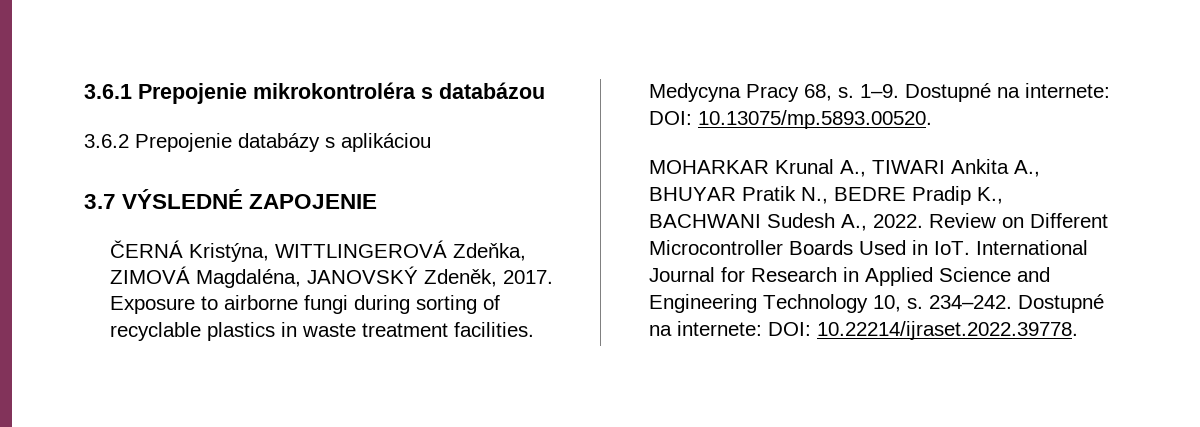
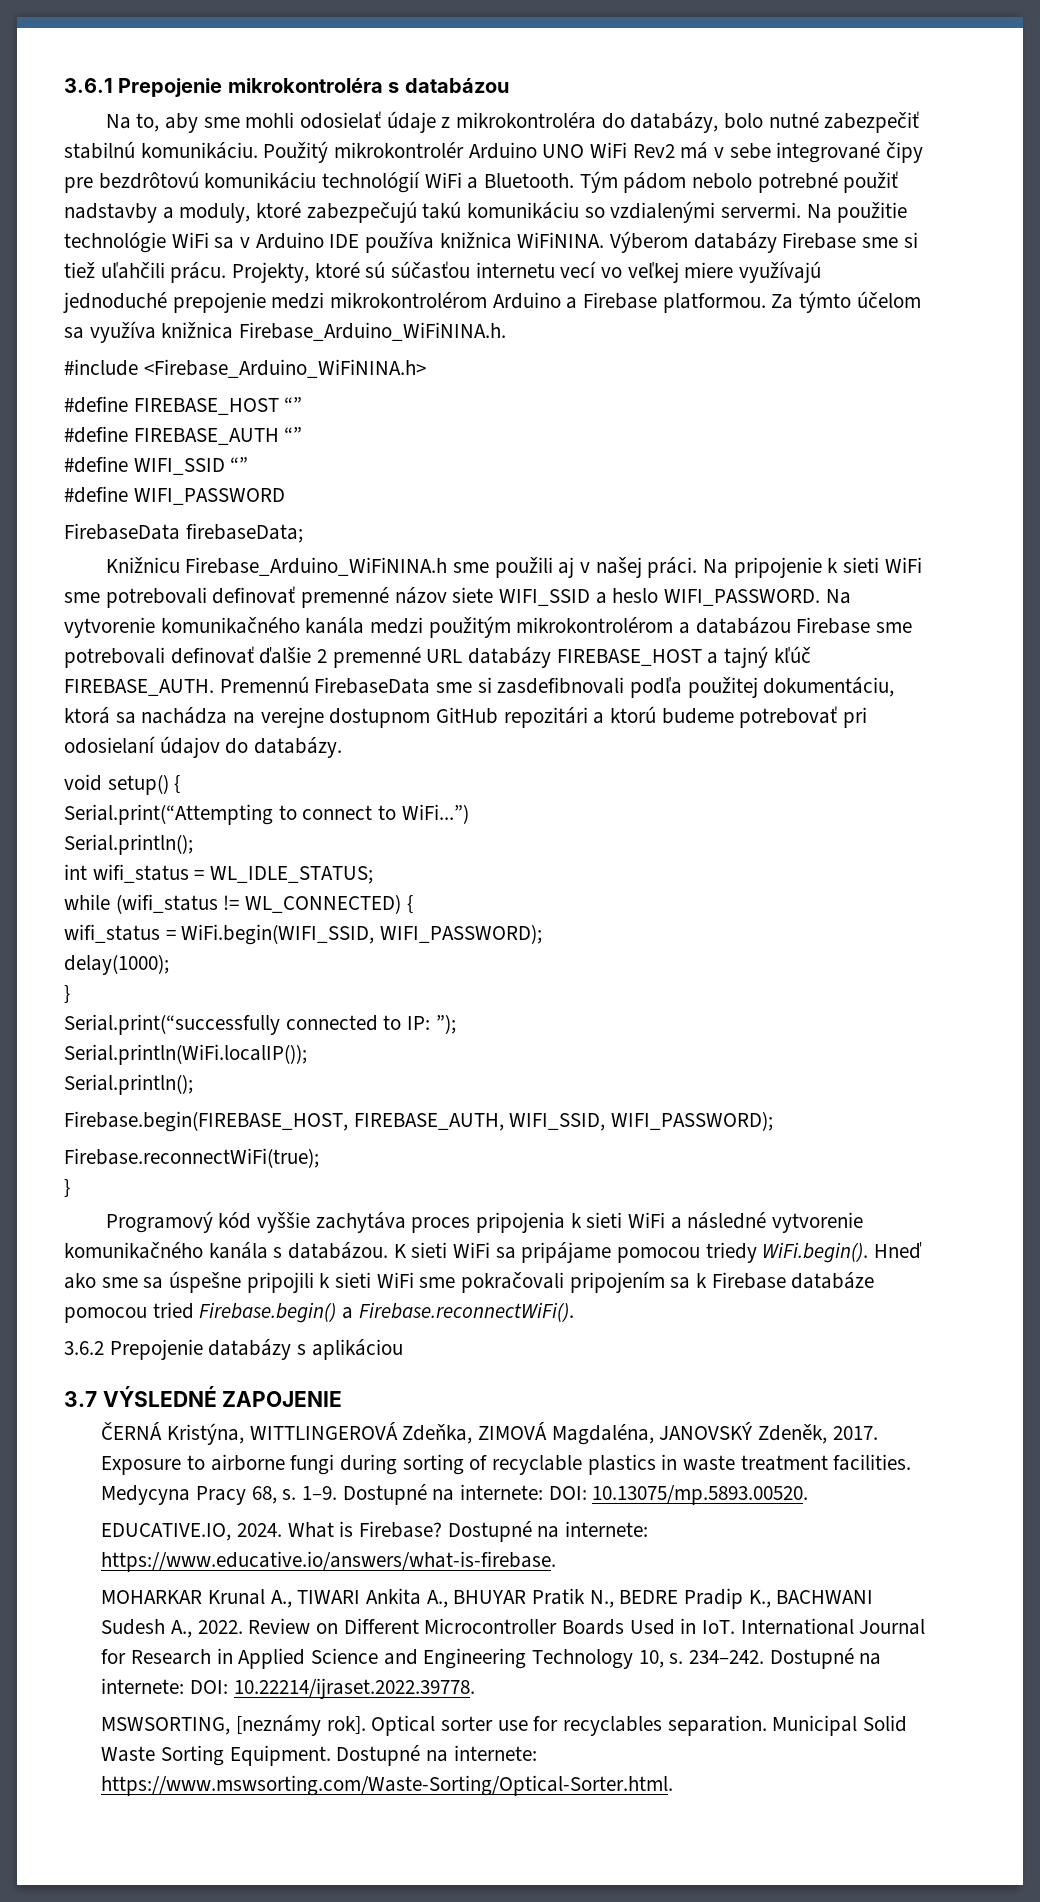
+ Na to, aby sme mohli odosielať údaje z mikrokontroléra do databázy, bolo nutné zabezpečiť stabilnú komunikáciu. Použitý mikrokontrolér Arduino UNO WiFi Rev2 má v sebe integrované čipy pre bezdrôtovú komunikáciu technológií WiFi a Bluetooth. Tým pádom nebolo potrebné použiť nadstavby a moduly, ktoré zabezpečujú takú komunikáciu so vzdialenými servermi. Na použitie technológie WiFi sa v Arduino IDE používa knižnica WiFiNINA. Výberom databázy Firebase sme si tiež uľahčili prácu. Projekty, ktoré sú súčasťou internetu vecí vo veľkej miere využívajú jednoduché prepojenie medzi mikrokontrolérom Arduino a Firebase platformou. Za týmto účelom sa využíva knižnica Firebase_Arduino_WiFiNINA.h.
+ #include <Firebase_Arduino_WiFiNINA.h>
+ #define FIREBASE_HOST “”
+ #define FIREBASE_AUTH “”
+ #define WIFI_SSID “”
+ #define WIFI_PASSWORD
+ FirebaseData firebaseData;
+ Knižnicu Firebase_Arduino_WiFiNINA.h sme použili aj v našej práci. Na pripojenie k sieti WiFi sme potrebovali definovať premenné názov siete WIFI_SSID a heslo WIFI_PASSWORD. Na vytvorenie komunikačného kanála medzi použitým mikrokontrolérom a databázou Firebase sme potrebovali definovať ďalšie 2 premenné URL databázy FIREBASE_HOST a tajný kľúč FIREBASE_AUTH. Premennú FirebaseData sme si zasdefibnovali podľa použitej dokumentáciu, ktorá sa nachádza na verejne dostupnom GitHub repozitári a ktorú budeme potrebovať pri odosielaní údajov do databázy.
+ void setup() {
+ Serial.print(“Attempting to connect to WiFi...”)
+ Serial.println();
+ int wifi_status = WL_IDLE_STATUS;
+ while (wifi_status != WL_CONNECTED) {
+ wifi_status = WiFi.begin(WIFI_SSID, WIFI_PASSWORD);
+ delay(1000);
+ }
+ Serial.print(“successfully connected to IP: ”);
+ Serial.println(WiFi.localIP());
+ Serial.println();
+ Firebase.begin(FIREBASE_HOST, FIREBASE_AUTH, WIFI_SSID, WIFI_PASSWORD);
+ Firebase.reconnectWiFi(true);
+ }
+ Programový kód vyššie zachytáva proces pripojenia k sieti WiFi a následné vytvorenie komunikačného kanála s databázou. K sieti WiFi sa pripájame pomocou triedy WiFi.begin(). Hneď ako sme sa úspešne pripojili k sieti WiFi sme pokračovali pripojením sa k Firebase databáze pomocou tried Firebase.begin() a Firebase.reconnectWiFi().
+ EDUCATIVE.IO, 2024. What is Firebase? Dostupné na internete: https://www.educative.io/answers/what-is-firebase.
+ MSWSORTING, [neznámy rok]. Optical sorter use for recyclables separation. Municipal Solid Waste Sorting Equipment. Dostupné na internete: https://www.mswsorting.com/Waste-Sorting/Optical-Sorter.html.

